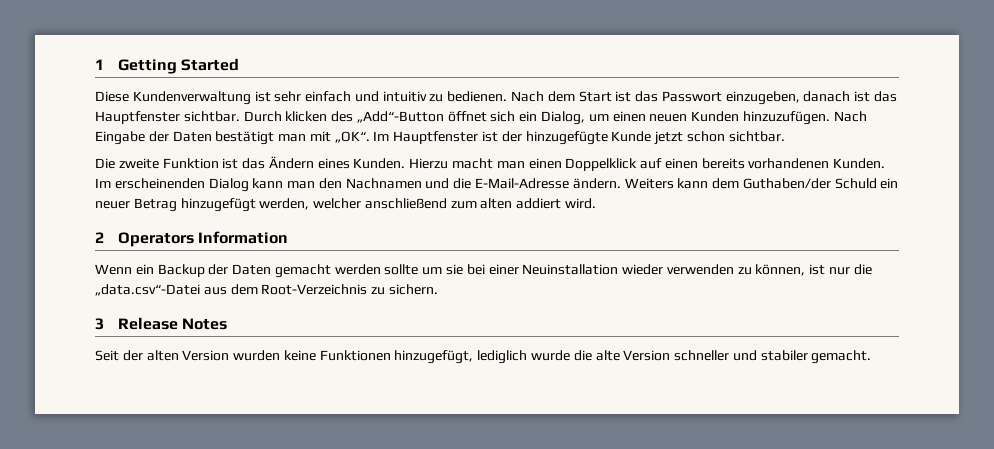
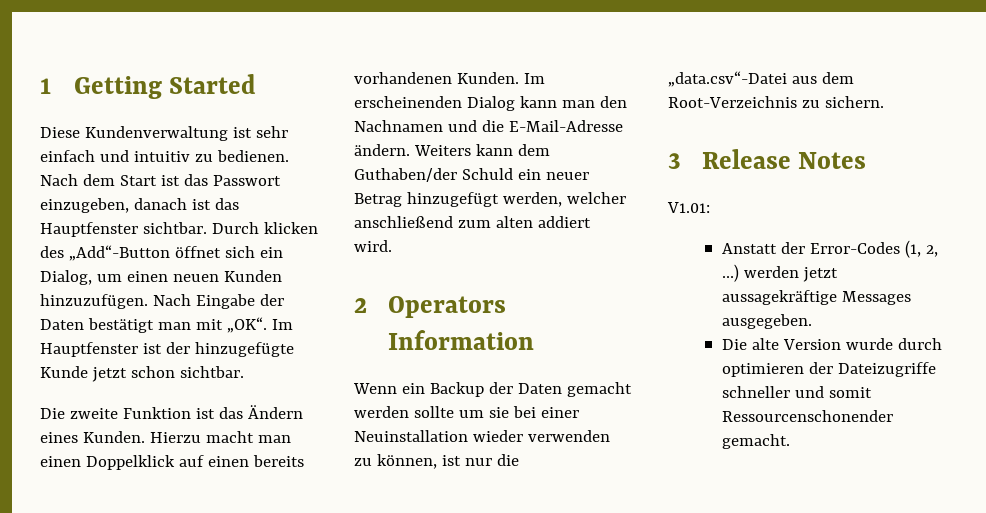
- Seit der alten Version wurden keine Funktionen hinzugefügt, lediglich wurde die alte Version schneller und stabiler gemacht.
+ V1.01:
+ Anstatt der Error-Codes (1, 2, …) werden jetzt aussagekräftige Messages ausgegeben.
+ Die alte Version wurde durch optimieren der Dateizugriffe schneller und somit Ressourcenschonender gemacht.

